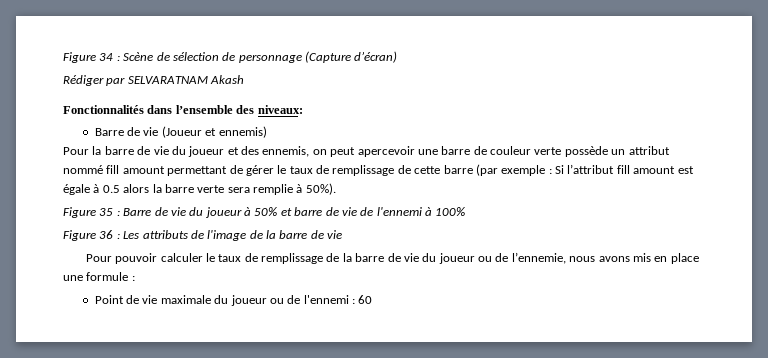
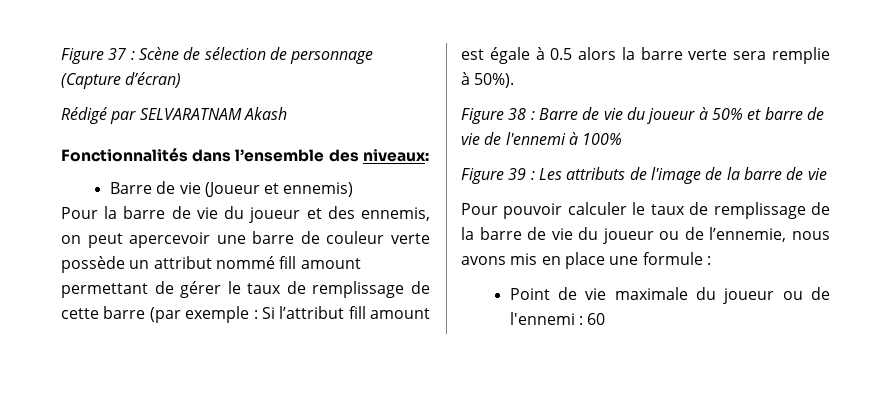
- Figure 34 : Scène de sélection de personnage (Capture d’écran)
+ Figure 37 : Scène de sélection de personnage (Capture d’écran)
- Rédiger par SELVARATNAM Akash
+ Rédigé par SELVARATNAM Akash
- Figure 35 : Barre de vie du joueur à 50% et barre de vie de l'ennemi à 100%
+ Figure 38 : Barre de vie du joueur à 50% et barre de vie de l'ennemi à 100%
- Figure 36 : Les attributs de l'image de la barre de vie
+ Figure 39 : Les attributs de l'image de la barre de vie

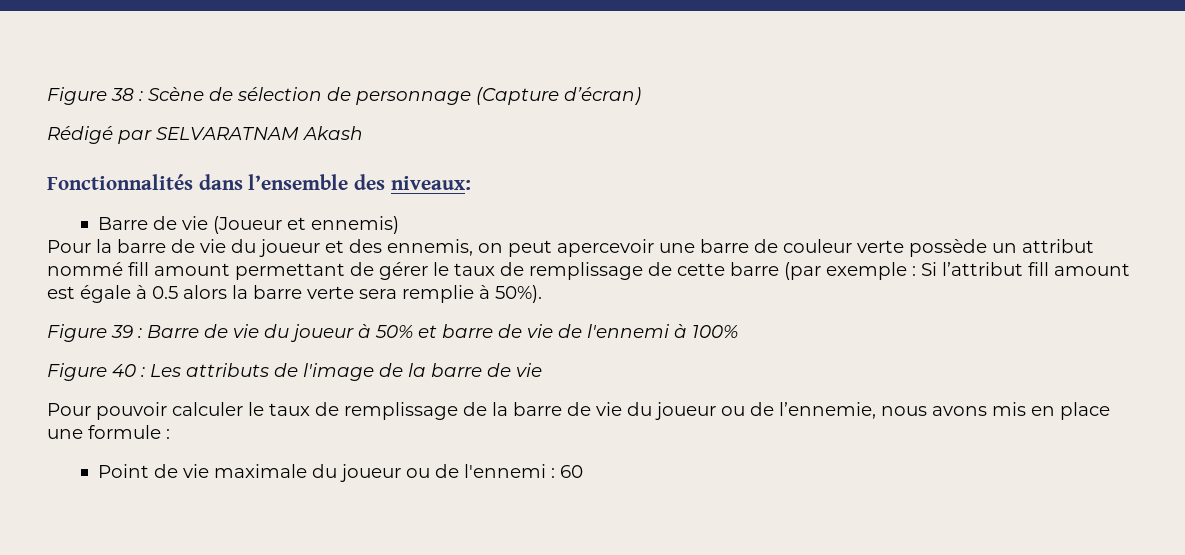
- Figure 37 : Scène de sélection de personnage (Capture d’écran)
+ Figure 38 : Scène de sélection de personnage (Capture d’écran)
- Figure 38 : Barre de vie du joueur à 50% et barre de vie de l'ennemi à 100%
+ Figure 39 : Barre de vie du joueur à 50% et barre de vie de l'ennemi à 100%
- Figure 39 : Les attributs de l'image de la barre de vie
+ Figure 40 : Les attributs de l'image de la barre de vie

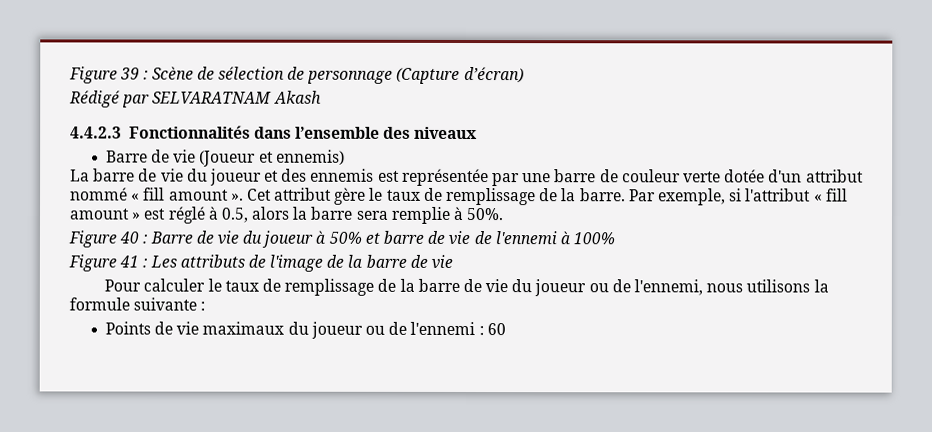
- Figure 38 : Scène de sélection de personnage (Capture d’écran)
+ Figure 39 : Scène de sélection de personnage (Capture d’écran)
- Fonctionnalités dans l’ensemble des niveaux:
+ 4.4.2.3 Fonctionnalités dans l’ensemble des niveaux
- Pour la barre de vie du joueur et des ennemis, on peut apercevoir une barre de couleur verte possède un attribut nommé fill amount permettant de gérer le taux de remplissage de cette barre (par exemple : Si l’attribut fill amount est égale à 0.5 alors la barre verte sera remplie à 50%).
- Figure 39 : Barre de vie du joueur à 50% et barre de vie de l'ennemi à 100%
+ La barre de vie du joueur et des ennemis est représentée par une barre de couleur verte dotée d'un attribut nommé « fill amount ». Cet attribut gère le taux de remplissage de la barre. Par exemple, si l'attribut « fill amount » est réglé à 0.5, alors la barre sera remplie à 50%.
+ Figure 40 : Barre de vie du joueur à 50% et barre de vie de l'ennemi à 100%
- Figure 40 : Les attributs de l'image de la barre de vie
+ Figure 41 : Les attributs de l'image de la barre de vie
- Pour pouvoir calculer le taux de remplissage de la barre de vie du joueur ou de l’ennemie, nous avons mis en place une formule :
+ Pour calculer le taux de remplissage de la barre de vie du joueur ou de l'ennemi, nous utilisons la formule suivante :
- Point de vie maximale du joueur ou de l'ennemi : 60
+ Points de vie maximaux du joueur ou de l'ennemi : 60

